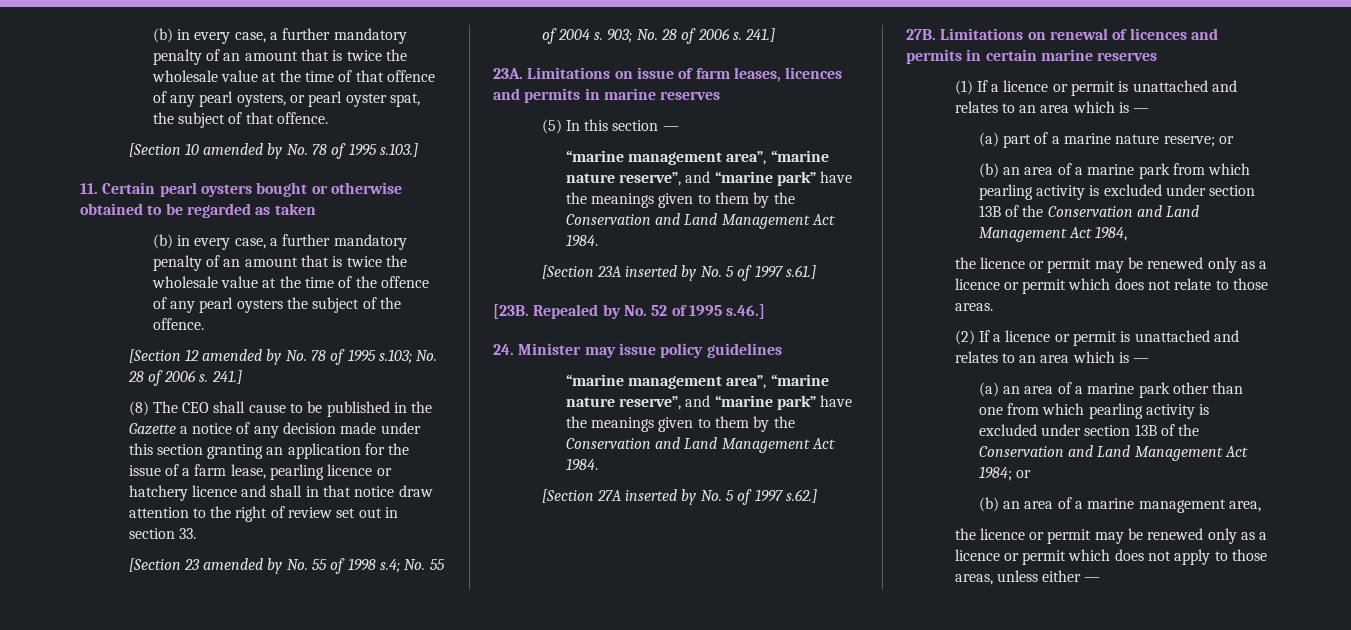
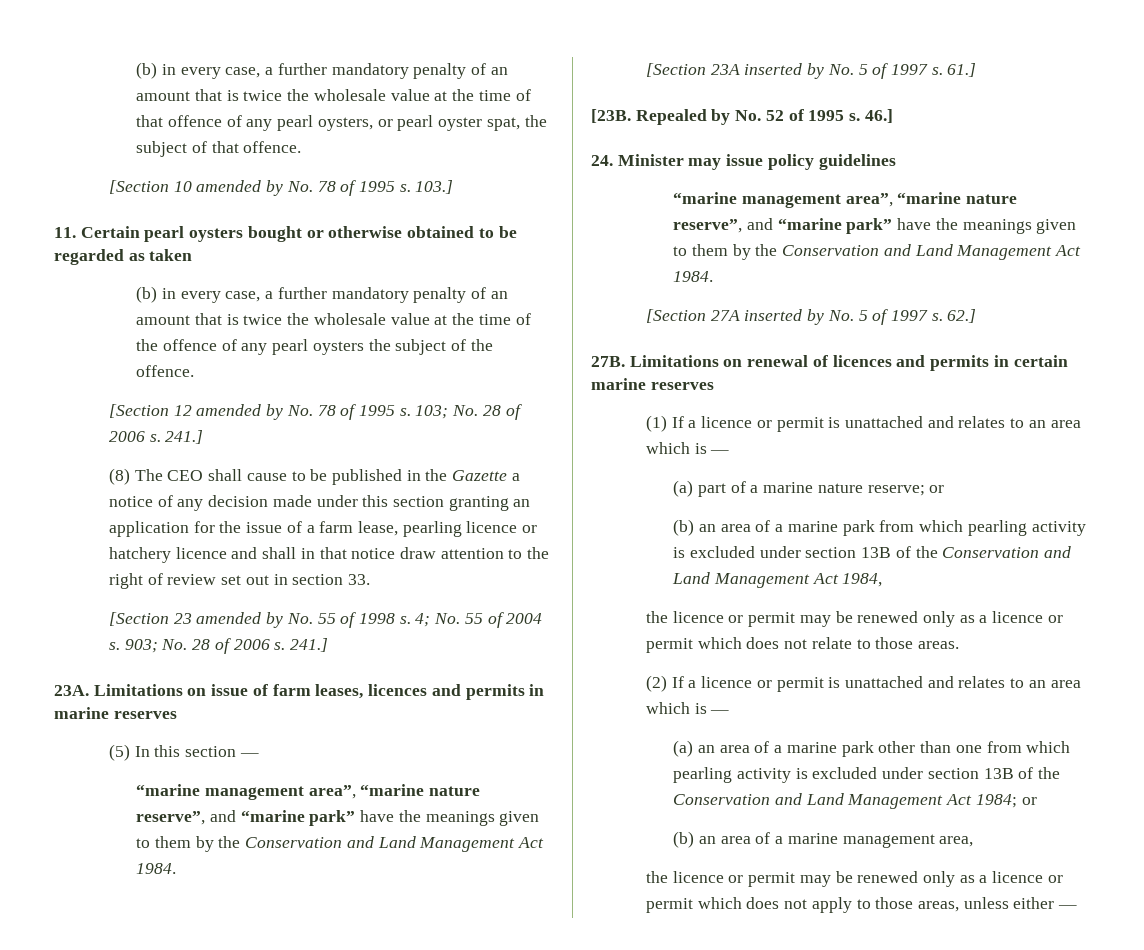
- [Section 10 amended by No. 78 of 1995 s.103.]
+ [Section 10 amended by No. 78 of 1995 s. 103.]
- [Section 12 amended by No. 78 of 1995 s.103; No. 28 of 2006 s.
+ [Section 12 amended by No. 78 of 1995 s. 103; No. 28 of 2006 s.
- [Section 23 amended by No. 55 of 1998 s.4; No. 55 of 2004 s.
+ [Section 23 amended by No. 55 of 1998 s. 4; No. 55 of 2004 s.
- [Section 23A inserted by No. 5 of 1997 s.61.]
+ [Section 23A inserted by No. 5 of 1997 s. 61.]
- Repealed by No. 52 of 1995 s.46.]
+ Repealed by No. 52 of 1995 s. 46.]
- [Section 27A inserted by No. 5 of 1997 s.62.]
+ [Section 27A inserted by No. 5 of 1997 s. 62.]

